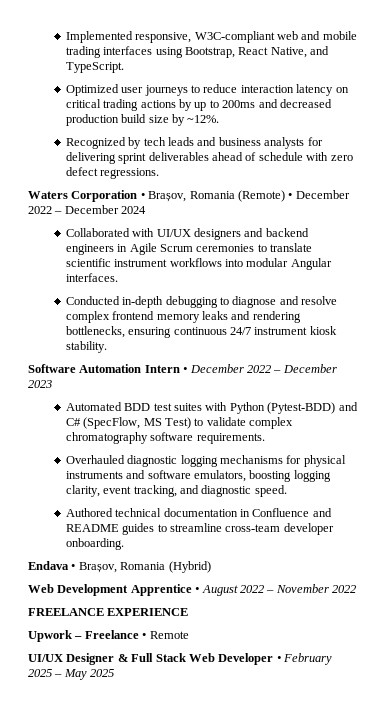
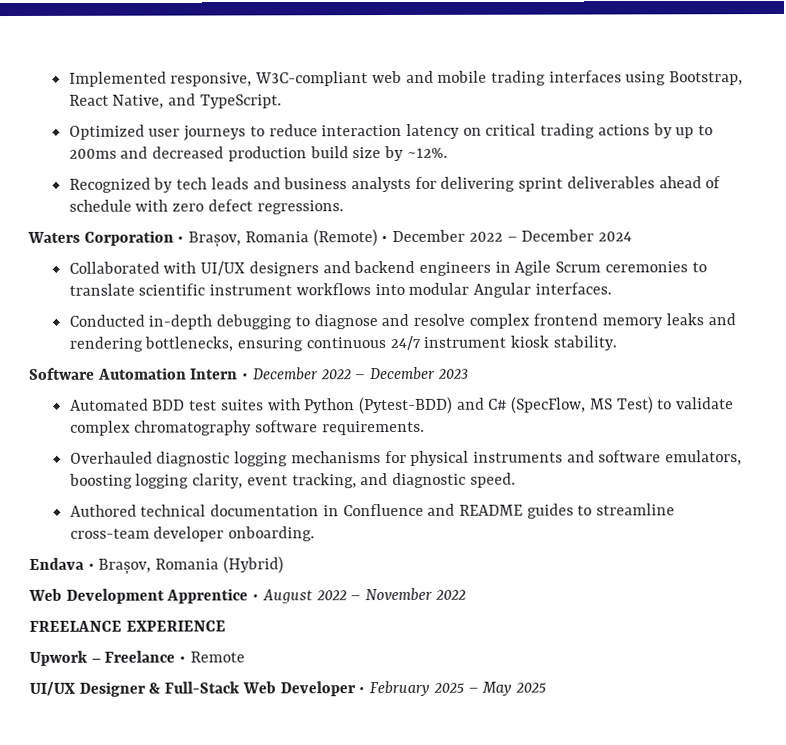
- UI/UX Designer & Full Stack Web Developer • February 2025 – May 2025
+ UI/UX Designer & Full-Stack Web Developer • February 2025 – May 2025

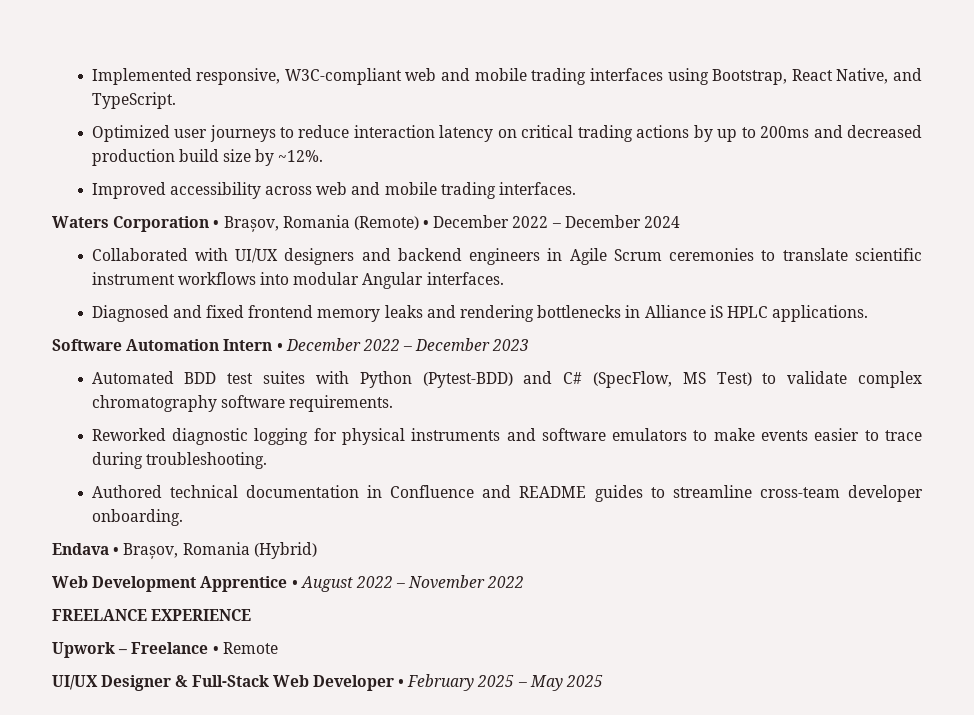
- Recognized by tech leads and business analysts for delivering sprint deliverables ahead of schedule with zero defect regressions.
+ Improved accessibility across web and mobile trading interfaces.
- Conducted in-depth debugging to diagnose and resolve complex frontend memory leaks and rendering bottlenecks, ensuring continuous 24/7 instrument kiosk stability.
+ Diagnosed and fixed frontend memory leaks and rendering bottlenecks in Alliance iS HPLC applications.
- Overhauled diagnostic logging mechanisms for physical instruments and software emulators, boosting logging clarity, event tracking, and diagnostic speed.
+ Reworked diagnostic logging for physical instruments and software emulators to make events easier to trace during troubleshooting.

